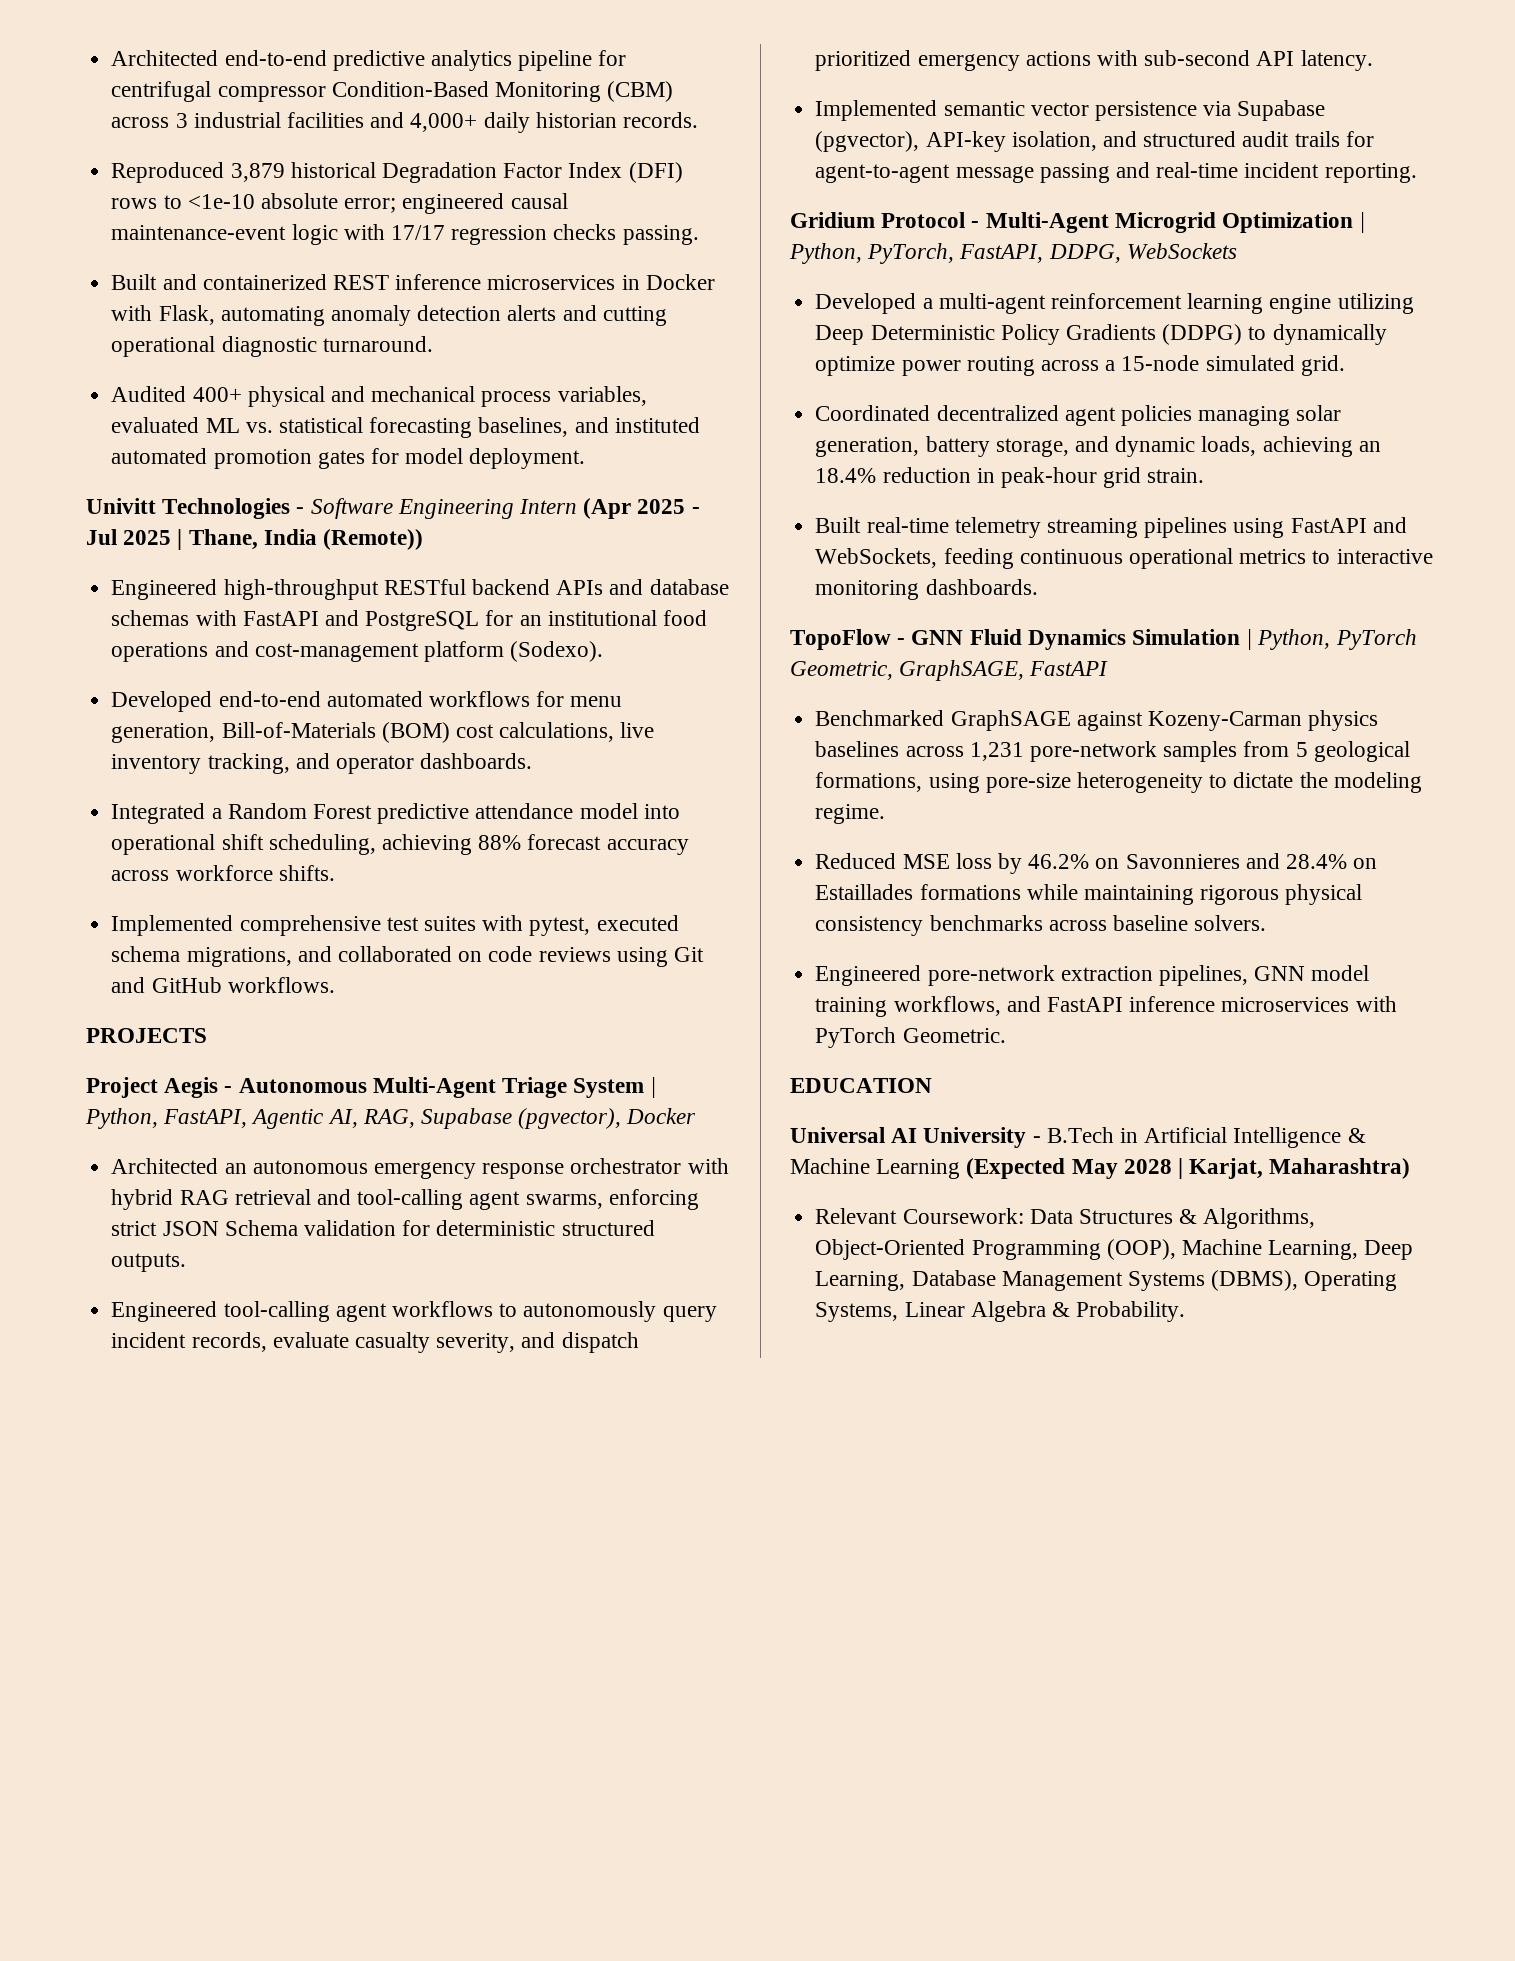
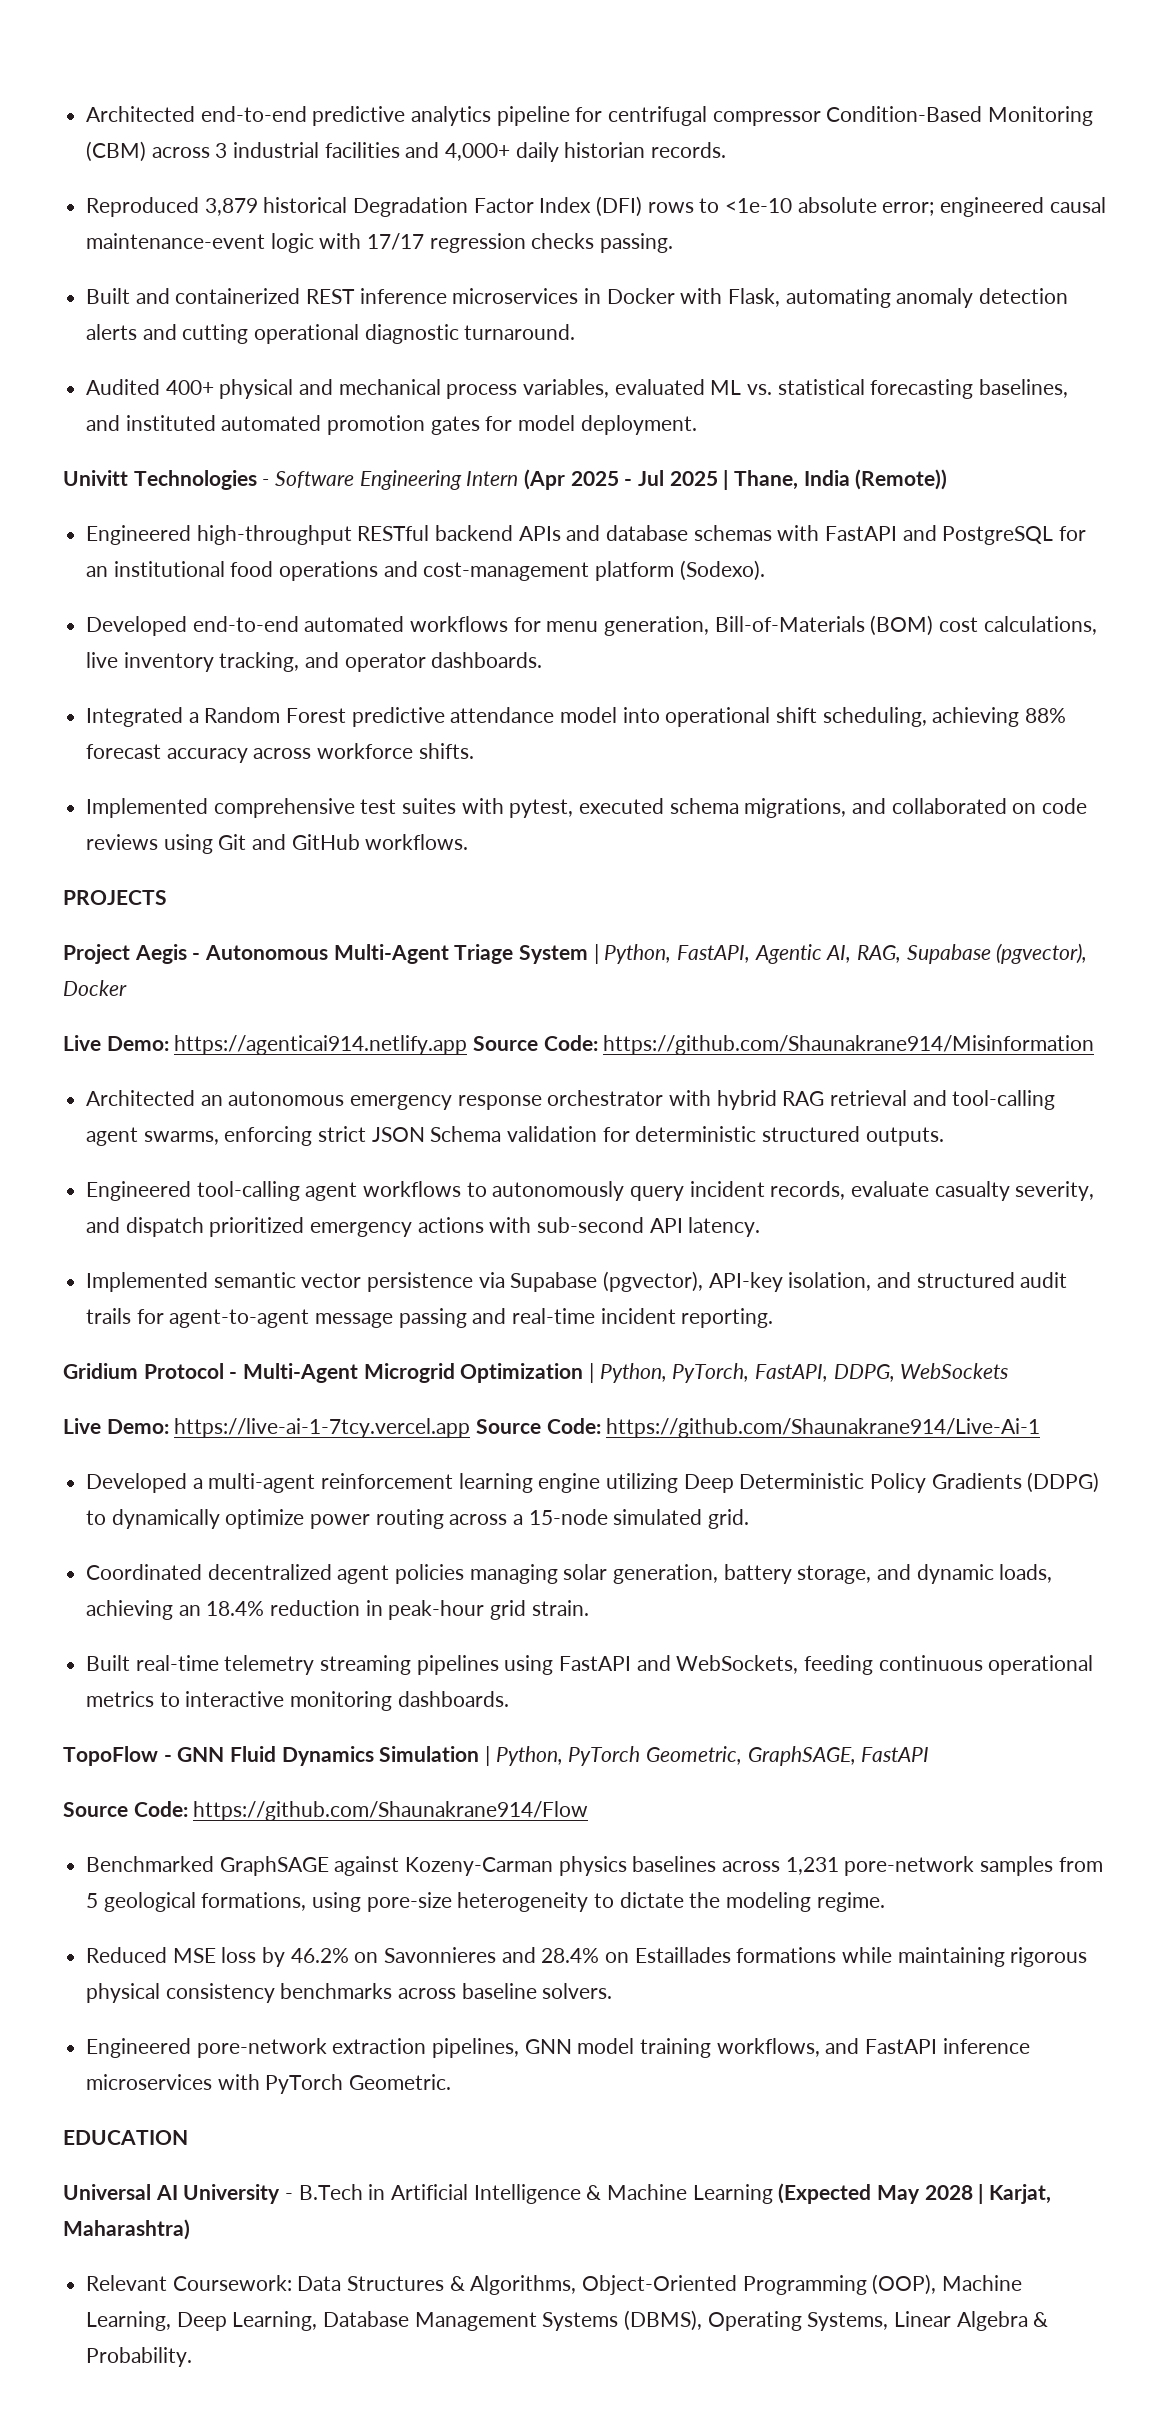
+ Live Demo: https://agenticai914.netlify.app Source Code: https://github.com/Shaunakrane914/Misinformation
+ Live Demo: https://live-ai-1-7tcy.vercel.app Source Code: https://github.com/Shaunakrane914/Live-Ai-1
+ Source Code: https://github.com/Shaunakrane914/Flow

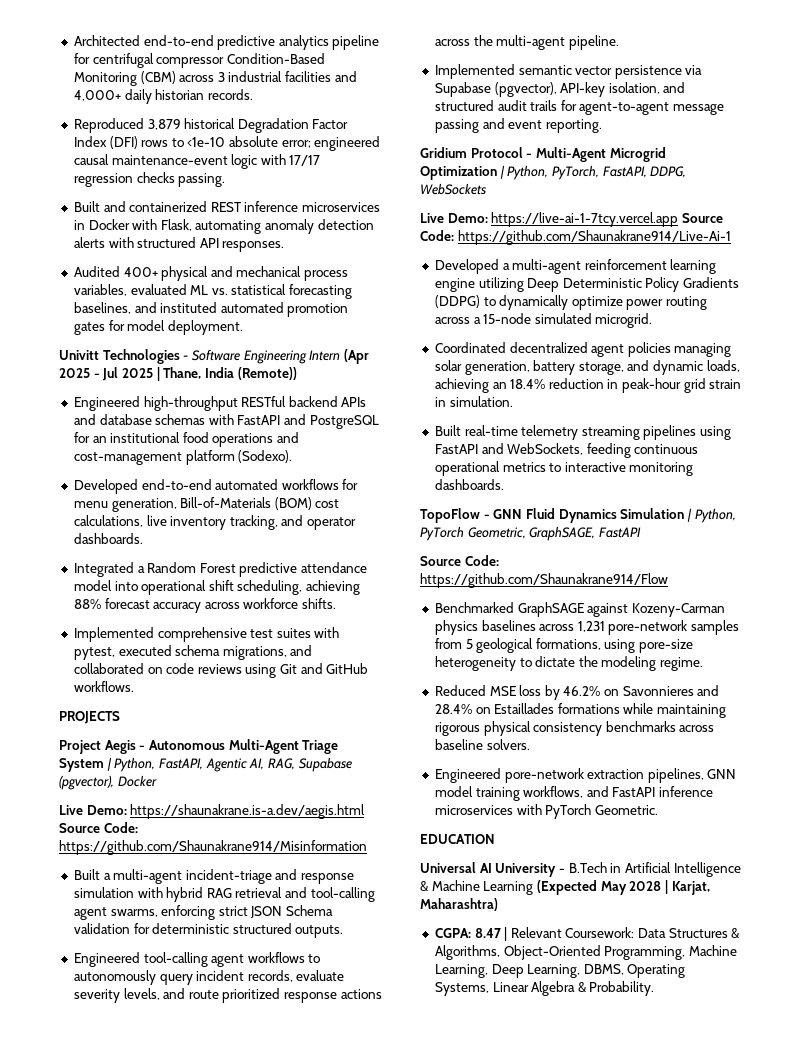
- Built and containerized REST inference microservices in Docker with Flask, automating anomaly detection alerts and cutting operational diagnostic turnaround.
+ Built and containerized REST inference microservices in Docker with Flask, automating anomaly detection alerts with structured API responses.
- Live Demo: https://agenticai914.netlify.app Source Code: https://github.com/Shaunakrane914/Misinformation
+ Live Demo: https://shaunakrane.is-a.dev/aegis.html Source Code: https://github.com/Shaunakrane914/Misinformation
- Architected an autonomous emergency response orchestrator with hybrid RAG retrieval and tool-calling agent swarms, enforcing strict JSON Schema validation for deterministic structured outputs.
+ Built a multi-agent incident-triage and response simulation with hybrid RAG retrieval and tool-calling agent swarms, enforcing strict JSON Schema validation for deterministic structured outputs.
- Engineered tool-calling agent workflows to autonomously query incident records, evaluate casualty severity, and dispatch prioritized emergency actions with sub-second API latency.
+ Engineered tool-calling agent workflows to autonomously query incident records, evaluate severity levels, and route prioritized response actions across the multi-agent pipeline.
- Implemented semantic vector persistence via Supabase (pgvector), API-key isolation, and structured audit trails for agent-to-agent message passing and real-time incident reporting.
+ Implemented semantic vector persistence via Supabase (pgvector), API-key isolation, and structured audit trails for agent-to-agent message passing and event reporting.
- Developed a multi-agent reinforcement learning engine utilizing Deep Deterministic Policy Gradients (DDPG) to dynamically optimize power routing across a 15-node simulated grid.
+ Developed a multi-agent reinforcement learning engine utilizing Deep Deterministic Policy Gradients (DDPG) to dynamically optimize power routing across a 15-node simulated microgrid.
- Coordinated decentralized agent policies managing solar generation, battery storage, and dynamic loads, achieving an 18.4% reduction in peak-hour grid strain.
+ Coordinated decentralized agent policies managing solar generation, battery storage, and dynamic loads, achieving an 18.4% reduction in peak-hour grid strain in simulation.
- Relevant Coursework: Data Structures & Algorithms, Object-Oriented Programming (OOP), Machine Learning, Deep Learning, Database Management Systems (DBMS), Operating Systems, Linear Algebra & Probability.
+ CGPA: 8.47 | Relevant Coursework: Data Structures & Algorithms, Object-Oriented Programming, Machine Learning, Deep Learning, DBMS, Operating Systems, Linear Algebra & Probability.

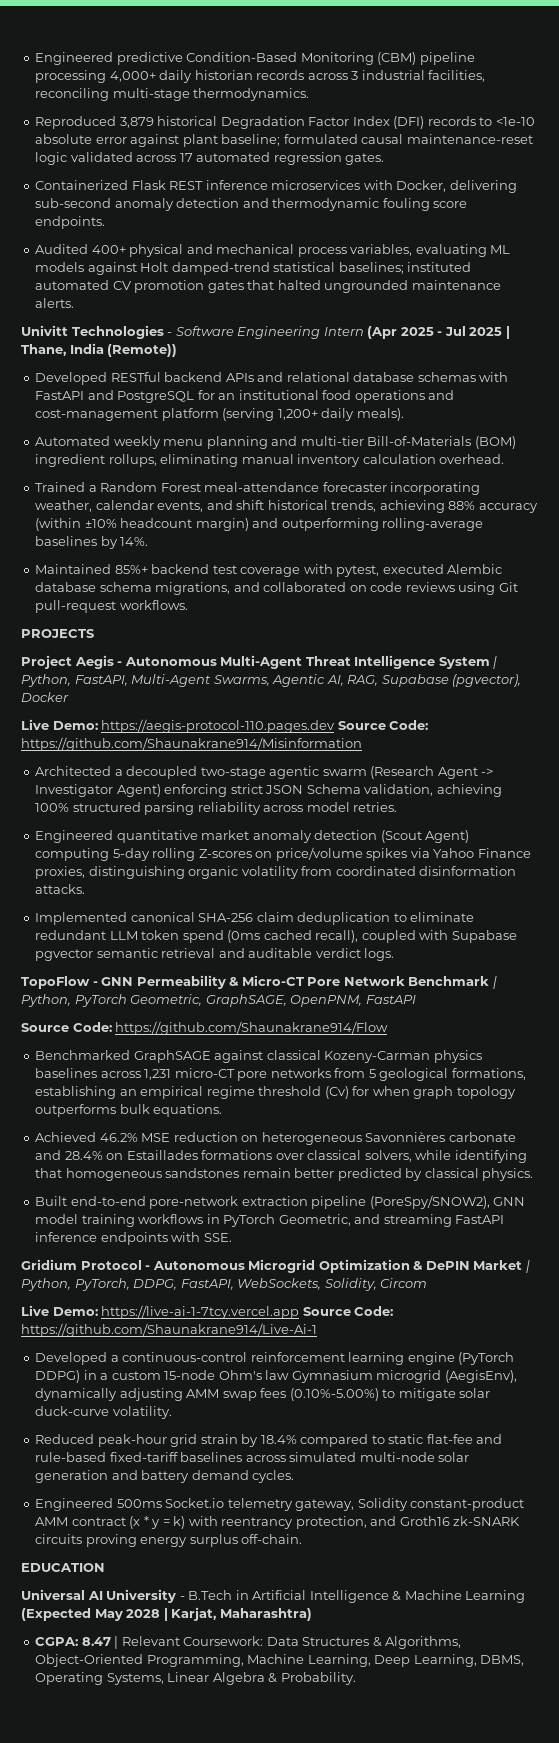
- Architected end-to-end predictive analytics pipeline for centrifugal compressor Condition-Based Monitoring (CBM) across 3 industrial facilities and 4,000+ daily historian records.
+ Engineered predictive Condition-Based Monitoring (CBM) pipeline processing 4,000+ daily historian records across 3 industrial facilities, reconciling multi-stage thermodynamics.
- Reproduced 3,879 historical Degradation Factor Index (DFI) rows to <1e-10 absolute error; engineered causal maintenance-event logic with 17/17 regression checks passing.
- Built and containerized REST inference microservices in Docker with Flask, automating anomaly detection alerts with structured API responses.
+ Reproduced 3,879 historical Degradation Factor Index (DFI) records to <1e-10 absolute error against plant baseline; formulated causal maintenance-reset logic validated across 17 automated regression gates.
+ Containerized Flask REST inference microservices with Docker, delivering sub-second anomaly detection and thermodynamic fouling score endpoints.
- Audited 400+ physical and mechanical process variables, evaluated ML vs. statistical forecasting baselines, and instituted automated promotion gates for model deployment.
+ Audited 400+ physical and mechanical process variables, evaluating ML models against Holt damped-trend statistical baselines; instituted automated CV promotion gates that halted ungrounded maintenance alerts.
- Engineered high-throughput RESTful backend APIs and database schemas with FastAPI and PostgreSQL for an institutional food operations and cost-management platform (Sodexo).
- Developed end-to-end automated workflows for menu generation, Bill-of-Materials (BOM) cost calculations, live inventory tracking, and operator dashboards.
- Integrated a Random Forest predictive attendance model into operational shift scheduling, achieving 88% forecast accuracy across workforce shifts.
- Implemented comprehensive test suites with pytest, executed schema migrations, and collaborated on code reviews using Git and GitHub workflows.
+ Developed RESTful backend APIs and relational database schemas with FastAPI and PostgreSQL for an institutional food operations and cost-management platform (serving 1,200+ daily meals).
+ Automated weekly menu planning and multi-tier Bill-of-Materials (BOM) ingredient rollups, eliminating manual inventory calculation overhead.
+ Trained a Random Forest meal-attendance forecaster incorporating weather, calendar events, and shift historical trends, achieving 88% accuracy (within ±10% headcount margin) and outperforming rolling-average baselines by 14%.
+ Maintained 85%+ backend test coverage with pytest, executed Alembic database schema migrations, and collaborated on code reviews using Git pull-request workflows.
- Project Aegis - Autonomous Multi-Agent Triage System | Python, FastAPI, Agentic AI, RAG, Supabase (pgvector), Docker
+ Project Aegis - Autonomous Multi-Agent Threat Intelligence System | Python, FastAPI, Multi-Agent Swarms, Agentic AI, RAG, Supabase (pgvector), Docker
- Live Demo: https://shaunakrane.is-a.dev/aegis.html Source Code: https://github.com/Shaunakrane914/Misinformation
+ Live Demo: https://aegis-protocol-110.pages.dev Source Code: https://github.com/Shaunakrane914/Misinformation
- Built a multi-agent incident-triage and response simulation with hybrid RAG retrieval and tool-calling agent swarms, enforcing strict JSON Schema validation for deterministic structured outputs.
- Engineered tool-calling agent workflows to autonomously query incident records, evaluate severity levels, and route prioritized response actions across the multi-agent pipeline.
- Implemented semantic vector persistence via Supabase (pgvector), API-key isolation, and structured audit trails for agent-to-agent message passing and event reporting.
+ Architected a decoupled two-stage agentic swarm (Research Agent -> Investigator Agent) enforcing strict JSON Schema validation, achieving 100% structured parsing reliability across model retries.
+ Engineered quantitative market anomaly detection (Scout Agent) computing 5-day rolling Z-scores on price/volume spikes via Yahoo Finance proxies, distinguishing organic volatility from coordinated disinformation attacks.
+ Implemented canonical SHA-256 claim deduplication to eliminate redundant LLM token spend (0ms cached recall), coupled with Supabase pgvector semantic retrieval and auditable verdict logs.
+ TopoFlow - GNN Permeability & Micro-CT Pore Network Benchmark | Python, PyTorch Geometric, GraphSAGE, OpenPNM, FastAPI
+ Source Code: https://github.com/Shaunakrane914/Flow
+ Benchmarked GraphSAGE against classical Kozeny-Carman physics baselines across 1,231 micro-CT pore networks from 5 geological formations, establishing an empirical regime threshold (Cv) for when graph topology outperforms bulk equations.
+ Achieved 46.2% MSE reduction on heterogeneous Savonnières carbonate and 28.4% on Estaillades formations over classical solvers, while identifying that homogeneous sandstones remain better predicted by classical physics.
+ Built end-to-end pore-network extraction pipeline (PoreSpy/SNOW2), GNN model training workflows in PyTorch Geometric, and streaming FastAPI inference endpoints with SSE.
- Gridium Protocol - Multi-Agent Microgrid Optimization | Python, PyTorch, FastAPI, DDPG, WebSockets
+ Gridium Protocol - Autonomous Microgrid Optimization & DePIN Market | Python, PyTorch, DDPG, FastAPI, WebSockets, Solidity, Circom
- Developed a multi-agent reinforcement learning engine utilizing Deep Deterministic Policy Gradients (DDPG) to dynamically optimize power routing across a 15-node simulated microgrid.
- Coordinated decentralized agent policies managing solar generation, battery storage, and dynamic loads, achieving an 18.4% reduction in peak-hour grid strain in simulation.
- Built real-time telemetry streaming pipelines using FastAPI and WebSockets, feeding continuous operational metrics to interactive monitoring dashboards.
- TopoFlow - GNN Fluid Dynamics Simulation | Python, PyTorch Geometric, GraphSAGE, FastAPI
- Source Code: https://github.com/Shaunakrane914/Flow
- Benchmarked GraphSAGE against Kozeny-Carman physics baselines across 1,231 pore-network samples from 5 geological formations, using pore-size heterogeneity to dictate the modeling regime.
- Reduced MSE loss by 46.2% on Savonnieres and 28.4% on Estaillades formations while maintaining rigorous physical consistency benchmarks across baseline solvers.
- Engineered pore-network extraction pipelines, GNN model training workflows, and FastAPI inference microservices with PyTorch Geometric.
+ Developed a continuous-control reinforcement learning engine (PyTorch DDPG) in a custom 15-node Ohm's law Gymnasium microgrid (AegisEnv), dynamically adjusting AMM swap fees (0.10%-5.00%) to mitigate solar duck-curve volatility.
+ Reduced peak-hour grid strain by 18.4% compared to static flat-fee and rule-based fixed-tariff baselines across simulated multi-node solar generation and battery demand cycles.
+ Engineered 500ms Socket.io telemetry gateway, Solidity constant-product AMM contract (x * y = k) with reentrancy protection, and Groth16 zk-SNARK circuits proving energy surplus off-chain.

